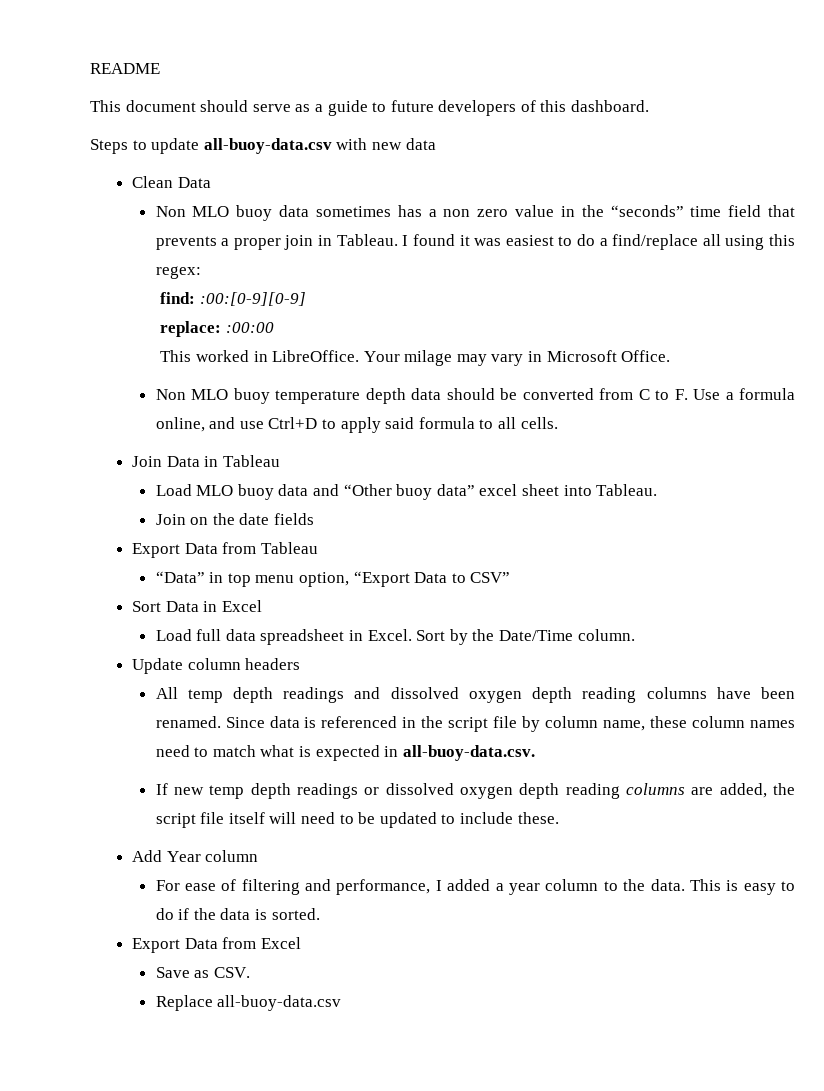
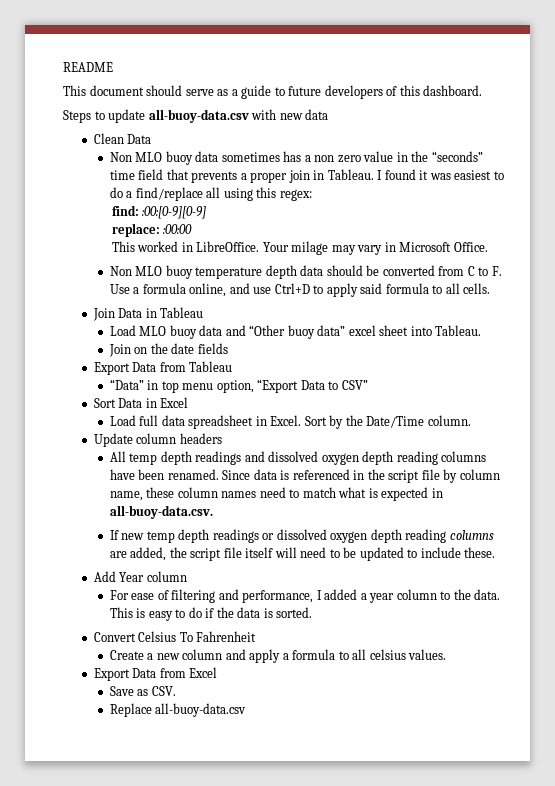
+ Convert Celsius To Fahrenheit
+ Create a new column and apply a formula to all celsius values.

